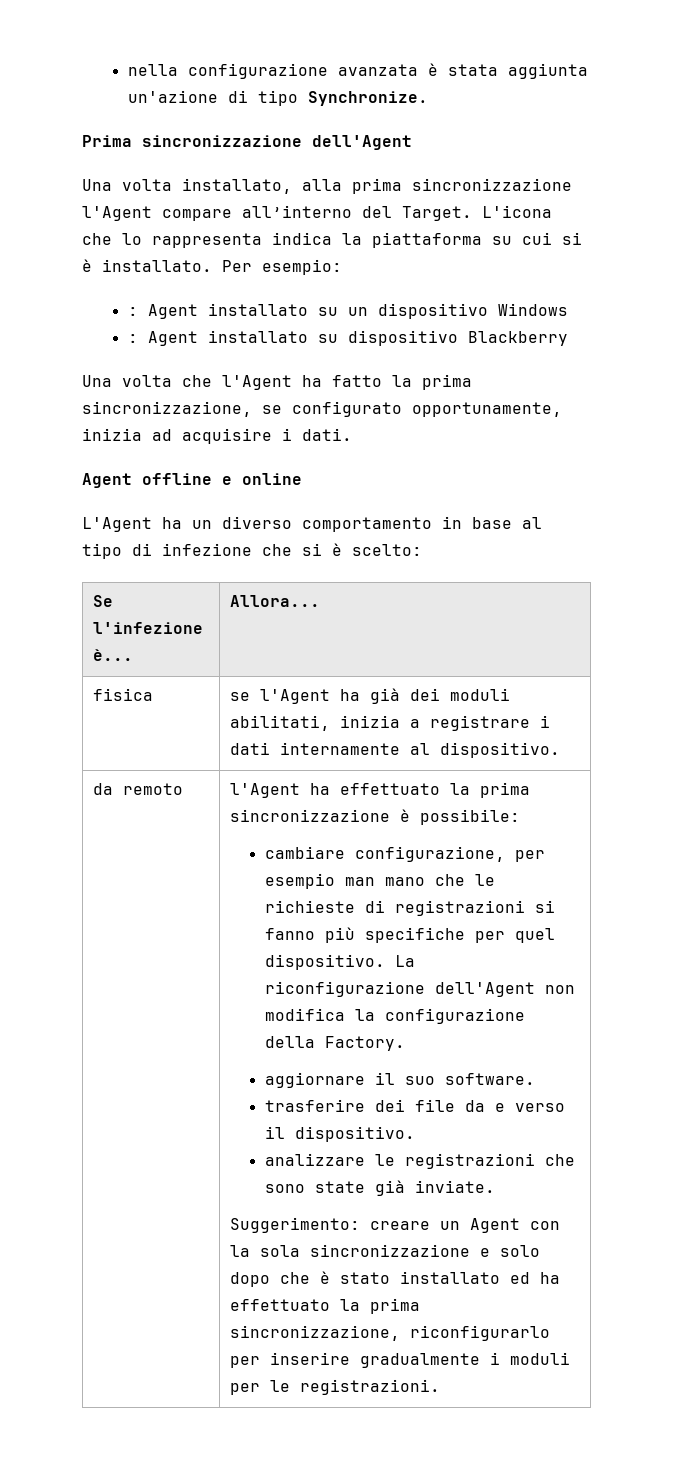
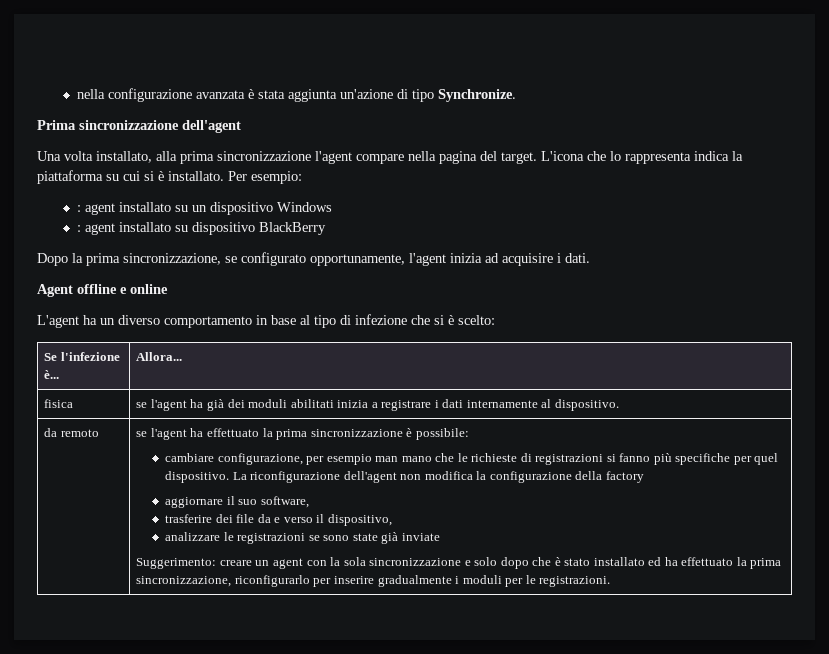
- Prima sincronizzazione dell'Agent
+ Prima sincronizzazione dell'agent
- Una volta installato, alla prima sincronizzazione l'Agent compare all’interno del Target.
+ Una volta installato, alla prima sincronizzazione l'agent compare nella pagina del target.
- : Agent installato su un dispositivo Windows
+ : agent installato su un dispositivo Windows
- : Agent installato su dispositivo Blackberry
- Una volta che l'Agent ha fatto la prima sincronizzazione, se configurato opportunamente, inizia ad acquisire i dati.
+ : agent installato su dispositivo BlackBerry
+ Dopo la prima sincronizzazione, se configurato opportunamente, l'agent inizia ad acquisire i dati.
- L'Agent ha un diverso comportamento in base al tipo di infezione che si è scelto:
+ L'agent ha un diverso comportamento in base al tipo di infezione che si è scelto:
- fisica | se l'Agent ha già dei moduli abilitati, inizia a registrare i dati internamente al dispositivo.
+ fisica | se l'agent ha già dei moduli abilitati inizia a registrare i dati internamente al dispositivo.
- l'Agent ha effettuato la prima sincronizzazione è possibile:
+ se l'agent ha effettuato la prima sincronizzazione è possibile:
- La riconfigurazione dell'Agent non modifica la configurazione della Factory.
+ La riconfigurazione dell'agent non modifica la configurazione della factory
- aggiornare il suo software.
+ aggiornare il suo software,
- trasferire dei file da e verso il dispositivo.
+ trasferire dei file da e verso il dispositivo,
- analizzare le registrazioni che sono state già inviate.
+ analizzare le registrazioni se sono state già inviate
- Suggerimento: creare un Agent con la sola sincronizzazione e solo dopo che è stato installato ed ha effettuato la prima sincronizzazione, riconfigurarlo per inserire gradualmente i moduli per le registrazioni.
+ Suggerimento: creare un agent con la sola sincronizzazione e solo dopo che è stato installato ed ha effettuato la prima sincronizzazione, riconfigurarlo per inserire gradualmente i moduli per le registrazioni.

